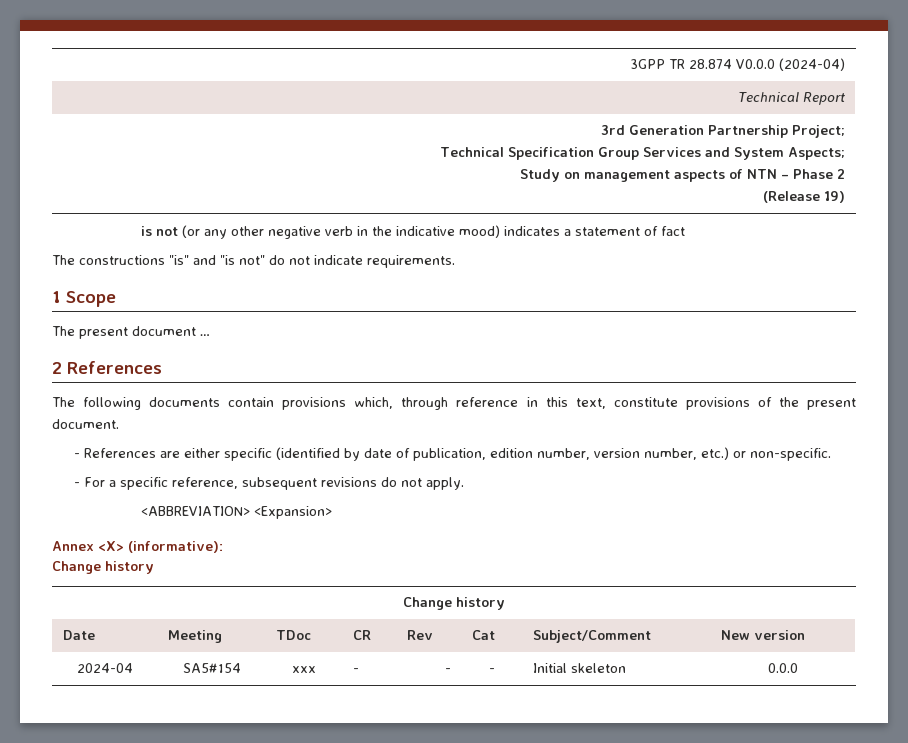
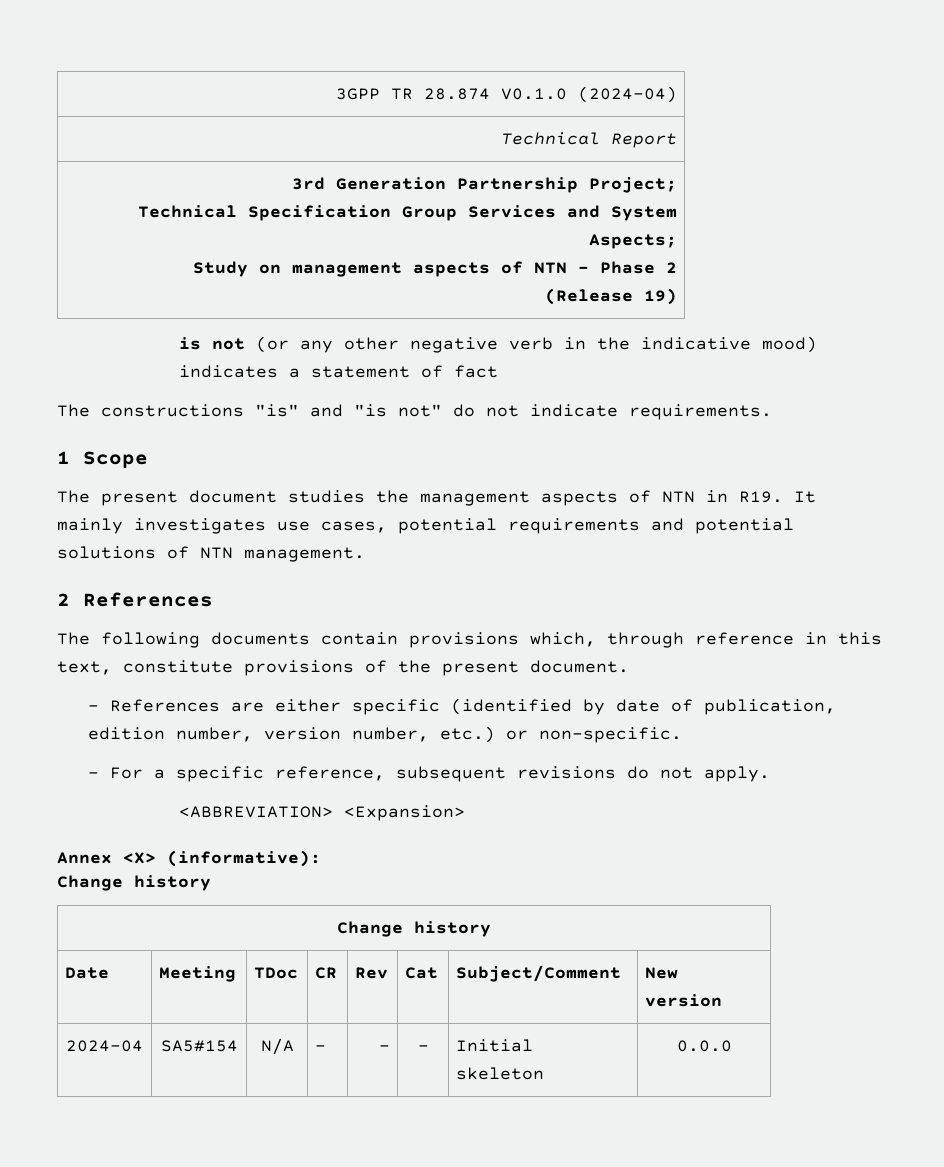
- 3GPP TR 28.874 V0.0.0 (2024-04)
+ 3GPP TR 28.874 V0.1.0 (2024-04)
- The present document …
+ The present document studies the management aspects of NTN in R19. It mainly investigates use cases, potential requirements and potential solutions of NTN management.
- 2024-04 | SA5#154 | xxx | - | - | - | Initial skeleton | 0.0.0
+ 2024-04 | SA5#154 | N/A | - | - | - | Initial skeleton | 0.0.0

